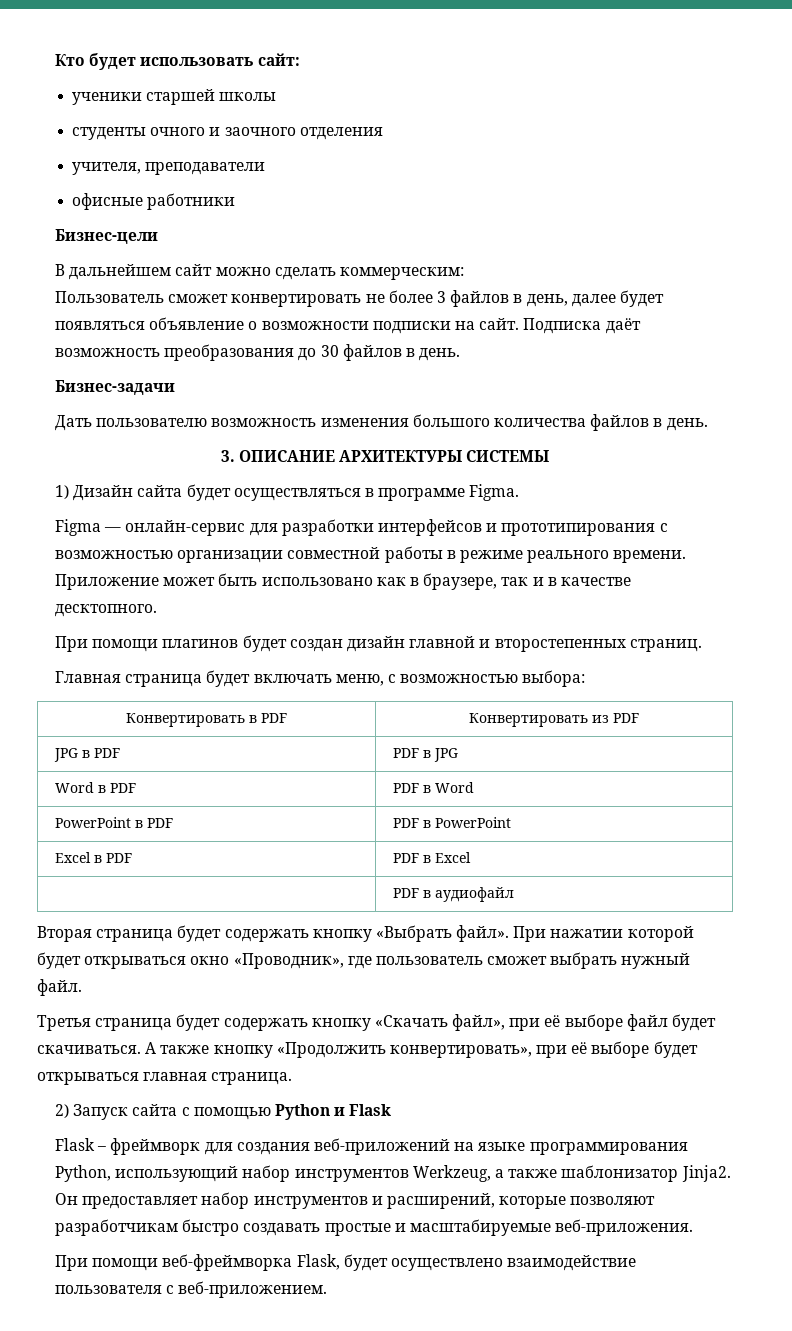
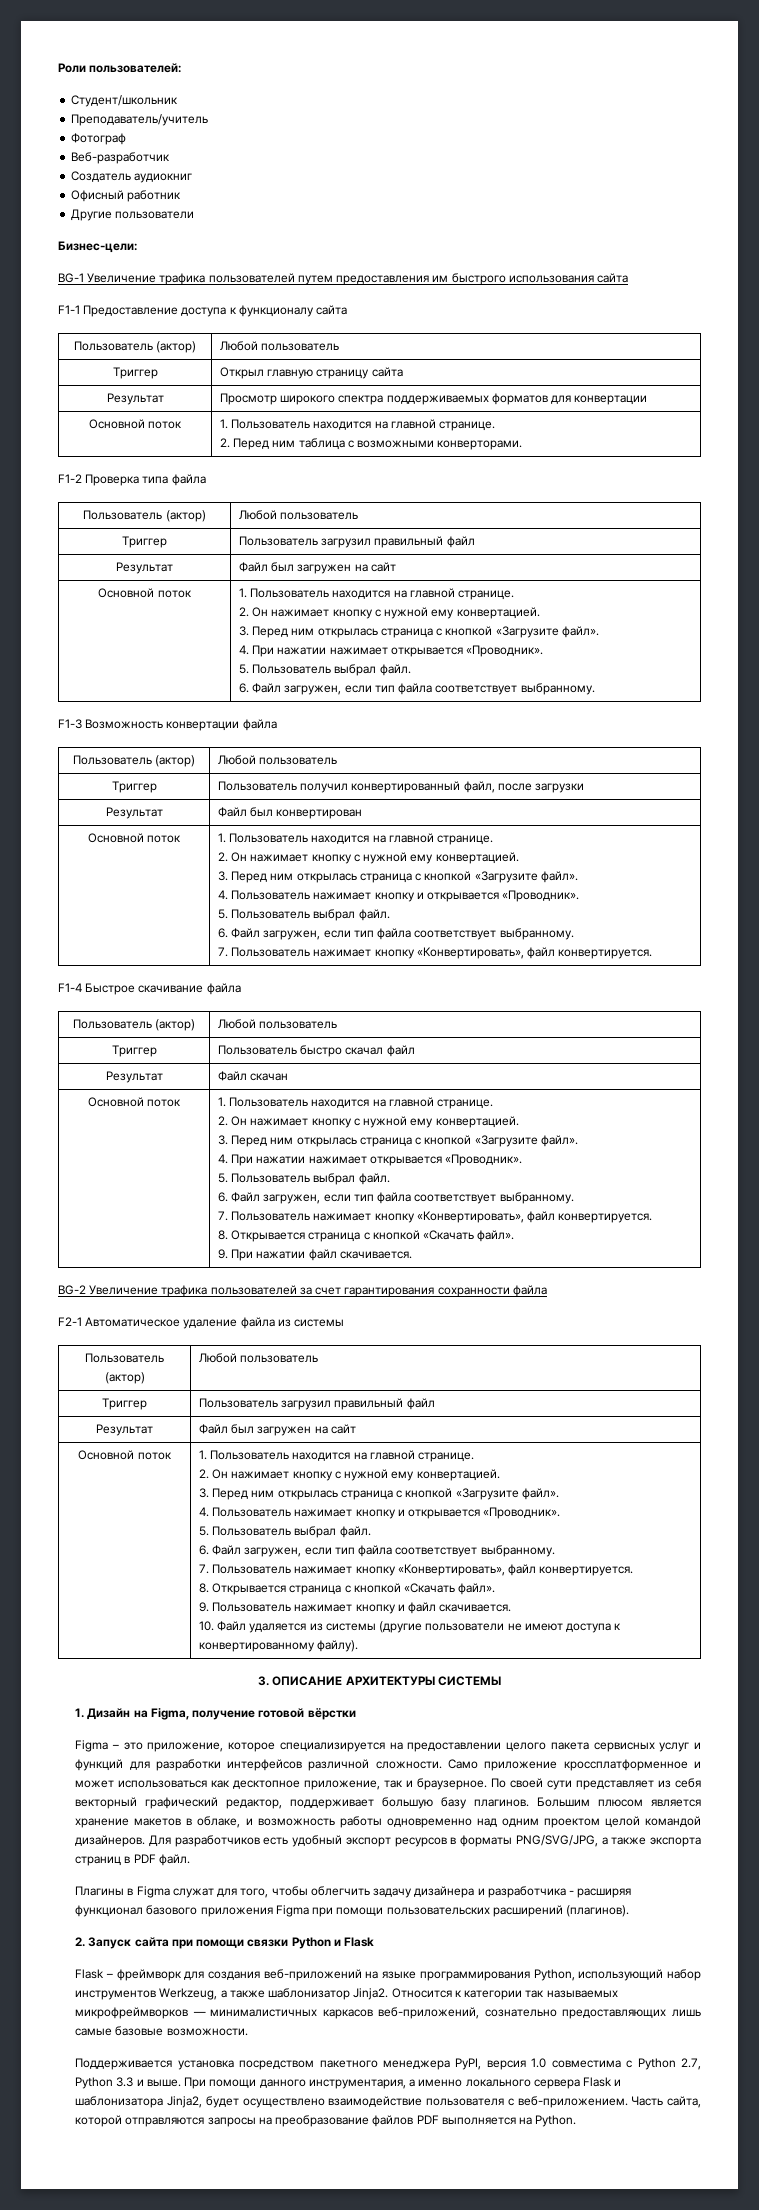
- Кто будет использовать сайт:
- ученики старшей школы
- студенты очного и заочного отделения
- учителя, преподаватели
- офисные работники
- Бизнес-цели
- В дальнейшем сайт можно сделать коммерческим:
- Пользователь сможет конвертировать не более 3 файлов в день, далее будет появляться объявление о возможности подписки на сайт. Подписка даёт возможность преобразования до 30 файлов в день.
- Бизнес-задачи
- Дать пользователю возможность изменения большого количества файлов в день.
+ Роли пользователей:
+ Студент/школьник
+ Преподаватель/учитель
+ Фотограф
+ Веб-разработчик
+ Создатель аудиокниг
+ Офисный работник
+ Другие пользователи
+ Бизнес-цели:
+ BG-1 Увеличение трафика пользователей путем предоставления им быстрого использования сайта
+ F1-1 Предоставление доступа к функционалу сайта
+ Пользователь (актор) | Любой пользователь
+ Триггер | Открыл главную страницу сайта
+ Результат | Просмотр широкого спектра поддерживаемых форматов для конвертации
+ Основной поток | 1. Пользователь находится на главной странице.
+ 2. Перед ним таблица с возможными конверторами.
+ F1-2 Проверка типа файла
+ Пользователь (актор) | Любой пользователь
+ Триггер | Пользователь загрузил правильный файл
+ Результат | Файл был загружен на сайт
+ Основной поток | 1. Пользователь находится на главной странице.
+ 2. Он нажимает кнопку с нужной ему конвертацией.
+ 3. Перед ним открылась страница с кнопкой «Загрузите файл».
+ 4. При нажатии нажимает открывается «Проводник».
+ 5. Пользователь выбрал файл.
+ 6. Файл загружен, если тип файла соответствует выбранному.
+ F1-3 Возможность конвертации файла
+ Пользователь (актор) | Любой пользователь
+ Триггер | Пользователь получил конвертированный файл, после загрузки
+ Результат | Файл был конвертирован
+ Основной поток | 1. Пользователь находится на главной странице.
+ 2. Он нажимает кнопку с нужной ему конвертацией.
+ 3. Перед ним открылась страница с кнопкой «Загрузите файл».
+ 4. Пользователь нажимает кнопку и открывается «Проводник».
+ 5. Пользователь выбрал файл.
+ 6. Файл загружен, если тип файла соответствует выбранному.
+ 7. Пользователь нажимает кнопку «Конвертировать», файл конвертируется.
+ F1-4 Быстрое скачивание файла
+ Пользователь (актор) | Любой пользователь
+ Триггер | Пользователь быстро скачал файл
+ Результат | Файл скачан
+ Основной поток | 1. Пользователь находится на главной странице.
+ 2. Он нажимает кнопку с нужной ему конвертацией.
+ 3. Перед ним открылась страница с кнопкой «Загрузите файл».
+ 4. При нажатии нажимает открывается «Проводник».
+ 5. Пользователь выбрал файл.
+ 6. Файл загружен, если тип файла соответствует выбранному.
+ 7. Пользователь нажимает кнопку «Конвертировать», файл конвертируется.
+ 8. Открывается страница с кнопкой «Скачать файл».
+ 9. При нажатии файл скачивается.
+ BG-2 Увеличение трафика пользователей за счет гарантирования сохранности файла
+ F2-1 Автоматическое удаление файла из системы
+ Пользователь (актор) | Любой пользователь
+ Триггер | Пользователь загрузил правильный файл
+ Результат | Файл был загружен на сайт
+ Основной поток | 1. Пользователь находится на главной странице.
+ 2. Он нажимает кнопку с нужной ему конвертацией.
+ 3. Перед ним открылась страница с кнопкой «Загрузите файл».
+ 4. Пользователь нажимает кнопку и открывается «Проводник».
+ 5. Пользователь выбрал файл.
+ 6. Файл загружен, если тип файла соответствует выбранному.
+ 7. Пользователь нажимает кнопку «Конвертировать», файл конвертируется.
+ 8. Открывается страница с кнопкой «Скачать файл».
+ 9. Пользователь нажимает кнопку и файл скачивается.
+ 10. Файл удаляется из системы (другие пользователи не имеют доступа к конвертированному файлу).
  3. ОПИСАНИЕ АРХИТЕКТУРЫ СИСТЕМЫ
- 1) Дизайн сайта будет осуществляться в программе Figma.
- Figma — онлайн-сервис для разработки интерфейсов и прототипирования с возможностью организации совместной работы в режиме реального времени. Приложение может быть использовано как в браузере, так и в качестве десктопного.
- При помощи плагинов будет создан дизайн главной и второстепенных страниц.
- Главная страница будет включать меню, с возможностью выбора:
- Конвертировать в PDF | Конвертировать из PDF
- JPG в PDF | PDF в JPG
- Word в PDF | PDF в Word
- PowerPoint в PDF | PDF в PowerPoint
- Excel в PDF | PDF в Excel
- | PDF в аудиофайл
- Вторая страница будет содержать кнопку «Выбрать файл». При нажатии которой будет открываться окно «Проводник», где пользователь сможет выбрать нужный файл.
- Третья страница будет содержать кнопку «Скачать файл», при её выборе файл будет скачиваться. А также кнопку «Продолжить конвертировать», при её выборе будет открываться главная страница.
- 2) Запуск сайта с помощью Python и Flask
+ 1. Дизайн на Figma, получение готовой вёрстки
+ Figma – это приложение, которое специализируется на предоставлении целого пакета сервисных услуг и функций для разработки интерфейсов различной сложности. Само приложение кроссплатформенное и может использоваться как десктопное приложение, так и браузерное. По своей сути представляет из себя векторный графический редактор, поддерживает большую базу плагинов. Большим плюсом является хранение макетов в облаке, и возможность работы одновременно над одним проектом целой командой дизайнеров. Для разработчиков есть удобный экспорт ресурсов в форматы PNG/SVG/JPG, а также экспорта страниц в PDF файл.
+ Плагины в Figma служат для того, чтобы облегчить задачу дизайнера и разработчика - расширяя функционал базового приложения Figma при помощи пользовательских расширений (плагинов).
+ 2. Запуск сайта при помощи связки Python и Flask
- Он предоставляет набор инструментов и расширений, которые позволяют разработчикам быстро создавать простые и масштабируемые веб-приложения.
- При помощи веб-фреймворка Flask, будет осуществлено взаимодействие пользователя с веб-приложением.
+ Относится к категории так называемых микрофреймворков — минималистичных каркасов веб-приложений, сознательно предоставляющих лишь самые базовые возможности.
+ Поддерживается установка посредством пакетного менеджера PyPI, версия 1.0 совместима с Python 2.7, Python 3.3 и выше. При помощи данного инструментария, а именно локального сервера Flask и шаблонизатора Jinja2, будет осуществлено взаимодействие пользователя с веб-приложением.
+ Часть сайта, которой отправляются запросы на преобразование файлов PDF выполняется на Python.

